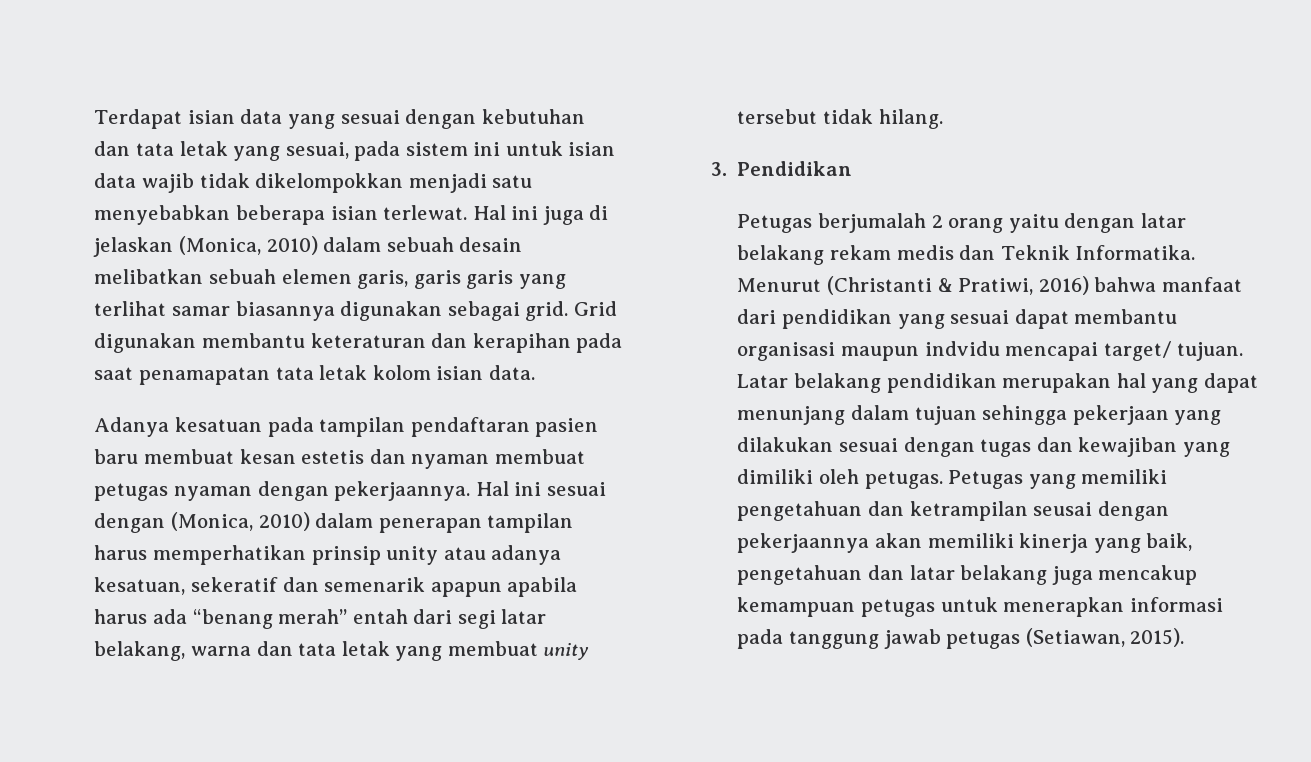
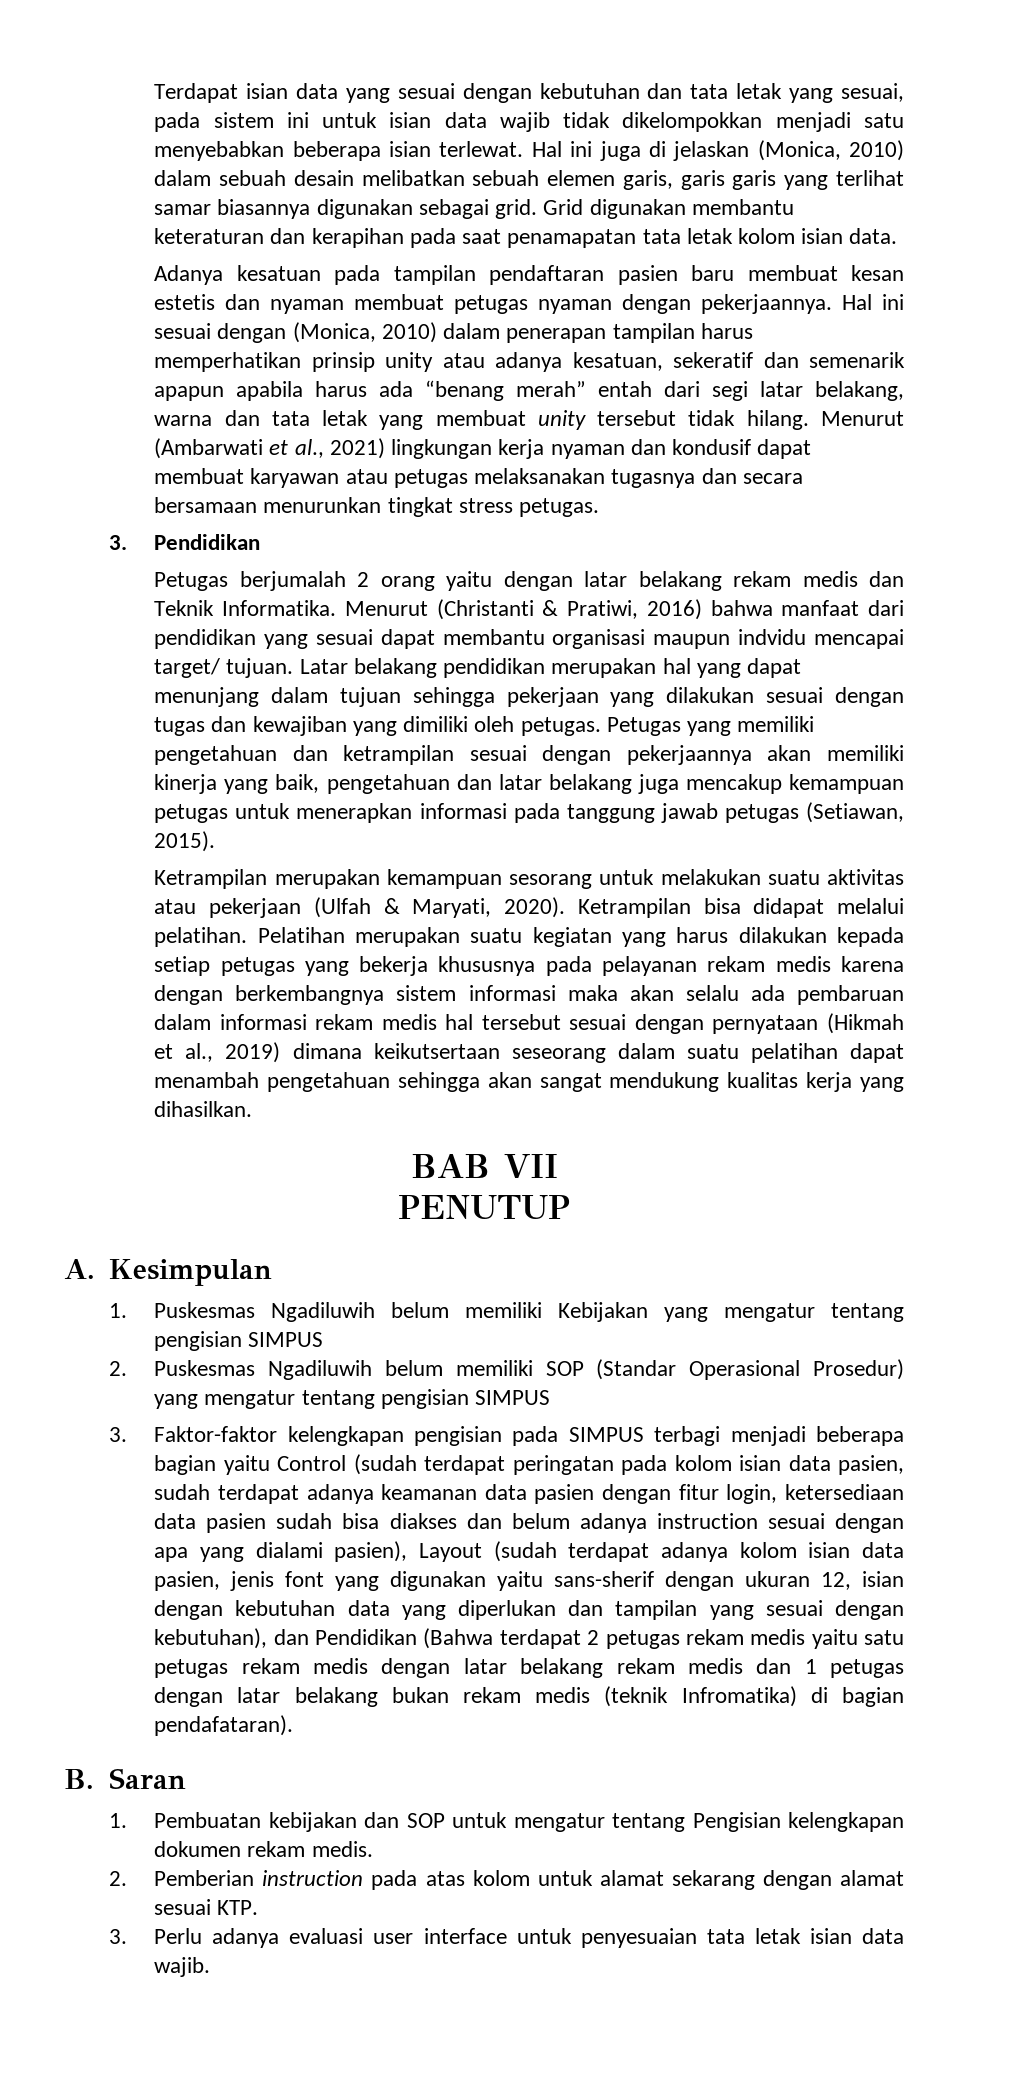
+ Menurut (Ambarwati et al., 2021) lingkungan kerja nyaman dan kondusif dapat membuat karyawan atau petugas melaksanakan tugasnya dan secara bersamaan menurunkan tingkat stress petugas.
- Petugas yang memiliki pengetahuan dan ketrampilan seusai dengan pekerjaannya akan memiliki kinerja yang baik, pengetahuan dan latar belakang juga mencakup kemampuan petugas untuk menerapkan informasi pada tanggung jawab petugas (Setiawan, 2015).
+ Petugas yang memiliki pengetahuan dan ketrampilan sesuai dengan pekerjaannya akan memiliki kinerja yang baik, pengetahuan dan latar belakang juga mencakup kemampuan petugas untuk menerapkan informasi pada tanggung jawab petugas (Setiawan, 2015).
+ Ketrampilan merupakan kemampuan sesorang untuk melakukan suatu aktivitas atau pekerjaan (Ulfah & Maryati, 2020). Ketrampilan bisa didapat melalui pelatihan. Pelatihan merupakan suatu kegiatan yang harus dilakukan kepada setiap petugas yang bekerja khususnya pada pelayanan rekam medis karena dengan berkembangnya sistem informasi maka akan selalu ada pembaruan dalam informasi rekam medis hal tersebut sesuai dengan pernyataan (Hikmah et al., 2019) dimana keikutsertaan seseorang dalam suatu pelatihan dapat menambah pengetahuan sehingga akan sangat mendukung kualitas kerja yang dihasilkan.
+ BAB VII
+ PENUTUP
+ A. Kesimpulan
+ 1. Puskesmas Ngadiluwih belum memiliki Kebijakan yang mengatur tentang pengisian SIMPUS
+ 2. Puskesmas Ngadiluwih belum memiliki SOP (Standar Operasional Prosedur) yang mengatur tentang pengisian SIMPUS
+ 3. Faktor-faktor kelengkapan pengisian pada SIMPUS terbagi menjadi beberapa bagian yaitu Control (sudah terdapat peringatan pada kolom isian data pasien, sudah terdapat adanya keamanan data pasien dengan fitur login, ketersediaan data pasien sudah bisa diakses dan belum adanya instruction sesuai dengan apa yang dialami pasien), Layout (sudah terdapat adanya kolom isian data pasien, jenis font yang digunakan yaitu sans-sherif dengan ukuran 12, isian dengan kebutuhan data yang diperlukan dan tampilan yang sesuai dengan kebutuhan), dan Pendidikan (Bahwa terdapat 2 petugas rekam medis yaitu satu petugas rekam medis dengan latar belakang rekam medis dan 1 petugas dengan latar belakang bukan rekam medis (teknik Infromatika) di bagian pendafataran).
+ B. Saran
+ 1. Pembuatan kebijakan dan SOP untuk mengatur tentang Pengisian kelengkapan dokumen rekam medis.
+ 2. Pemberian instruction pada atas kolom untuk alamat sekarang dengan alamat sesuai KTP.
+ 3. Perlu adanya evaluasi user interface untuk penyesuaian tata letak isian data wajib.

